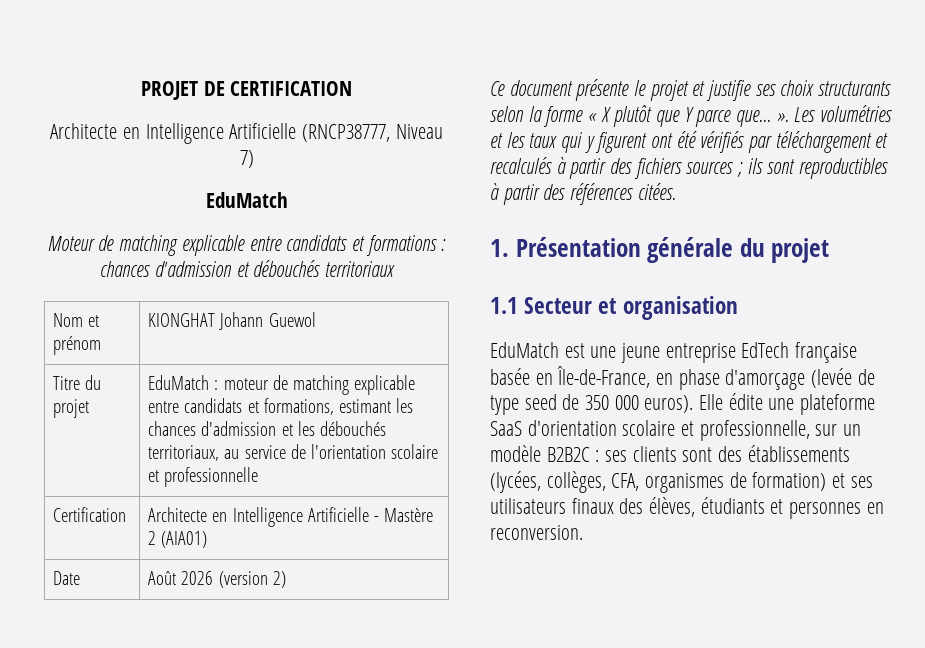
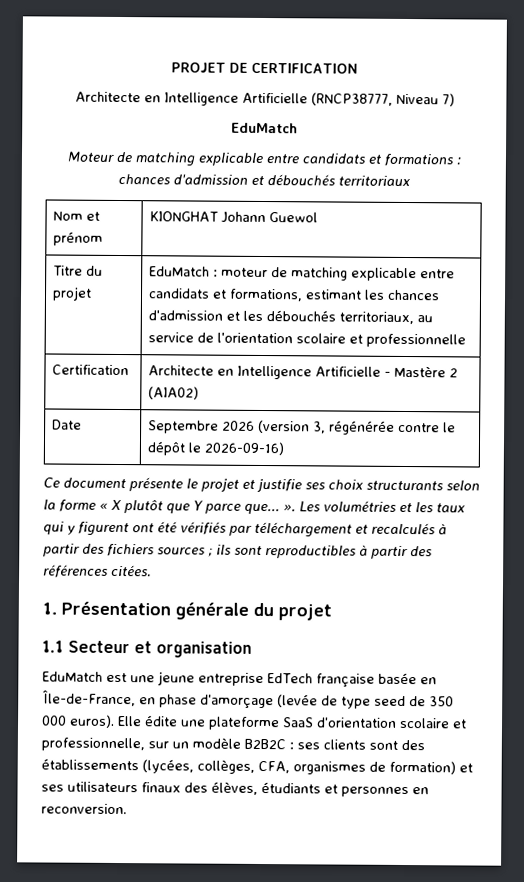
- Certification | Architecte en Intelligence Artificielle - Mastère 2 (AIA01)
+ Certification | Architecte en Intelligence Artificielle - Mastère 2 (AIA02)
- Date | Août 2026 (version 2)
+ Date | Septembre 2026 (version 3, régénérée contre le dépôt le 2026-09-16)

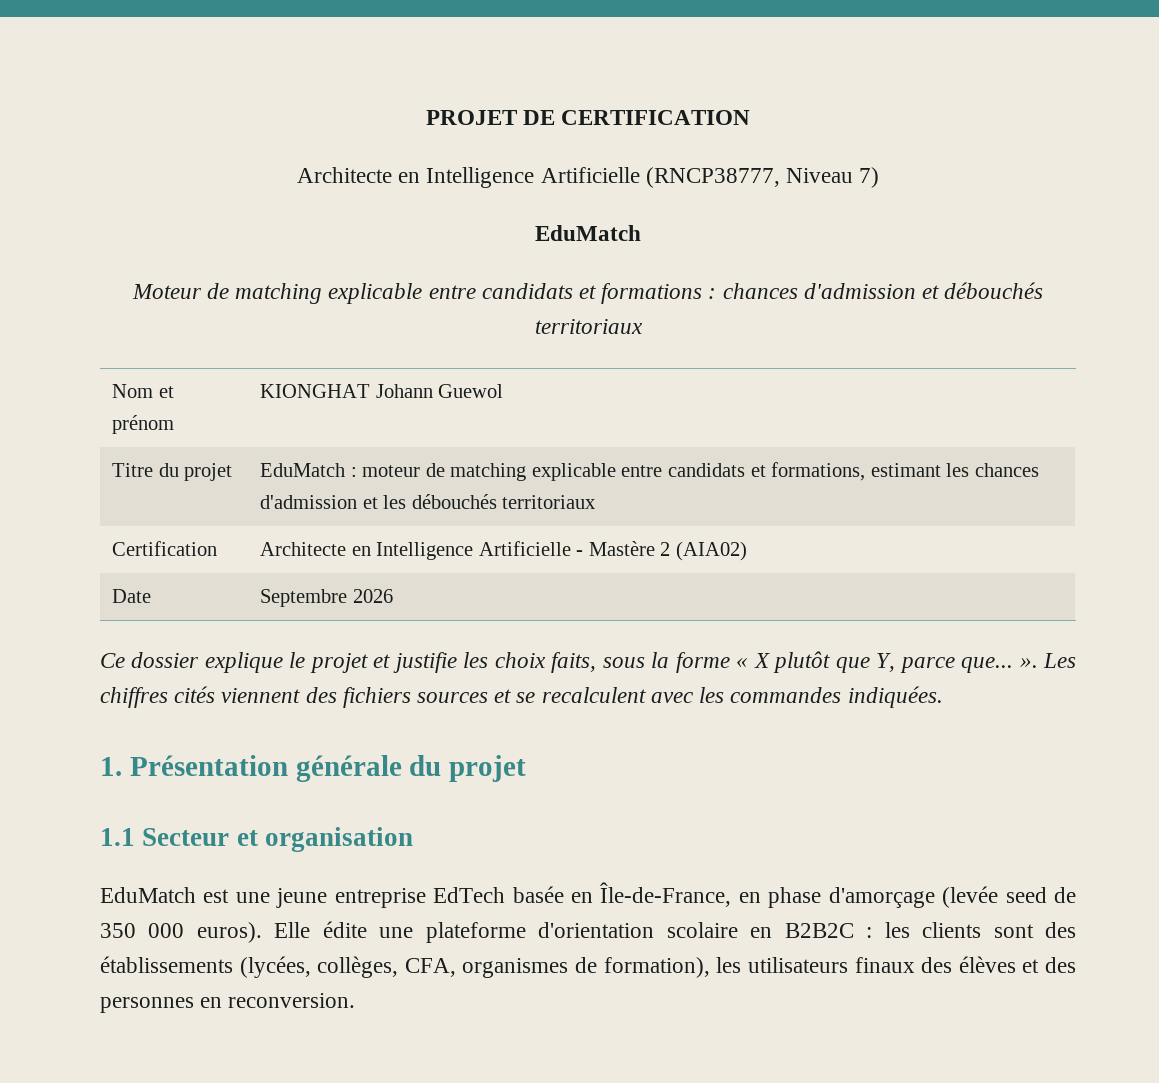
- Titre du projet | EduMatch : moteur de matching explicable entre candidats et formations, estimant les chances d'admission et les débouchés territoriaux, au service de l'orientation scolaire et professionnelle
+ Titre du projet | EduMatch : moteur de matching explicable entre candidats et formations, estimant les chances d'admission et les débouchés territoriaux
- Date | Septembre 2026 (version 3, régénérée contre le dépôt le 2026-09-16)
+ Date | Septembre 2026
- Ce document présente le projet et justifie ses choix structurants selon la forme « X plutôt que Y parce que... ».
+ Ce dossier explique le projet et justifie les choix faits, sous la forme « X plutôt que Y, parce que... ».
- Les volumétries et les taux qui y figurent ont été vérifiés par téléchargement et recalculés à partir des fichiers sources ; ils sont reproductibles à partir des références citées.
+ Les chiffres cités viennent des fichiers sources et se recalculent avec les commandes indiquées.
- EduMatch est une jeune entreprise EdTech française basée en Île-de-France, en phase d'amorçage (levée de type seed de 350 000 euros).
+ EduMatch est une jeune entreprise EdTech basée en Île-de-France, en phase d'amorçage (levée seed de 350 000 euros).
- Elle édite une plateforme SaaS d'orientation scolaire et professionnelle, sur un modèle B2B2C : ses clients sont des établissements (lycées, collèges, CFA, organismes de formation) et ses utilisateurs finaux des élèves, étudiants et personnes en reconversion.
+ Elle édite une plateforme d'orientation scolaire en B2B2C : les clients sont des établissements (lycées, collèges, CFA, organismes de formation), les utilisateurs finaux des élèves et des personnes en reconversion.

